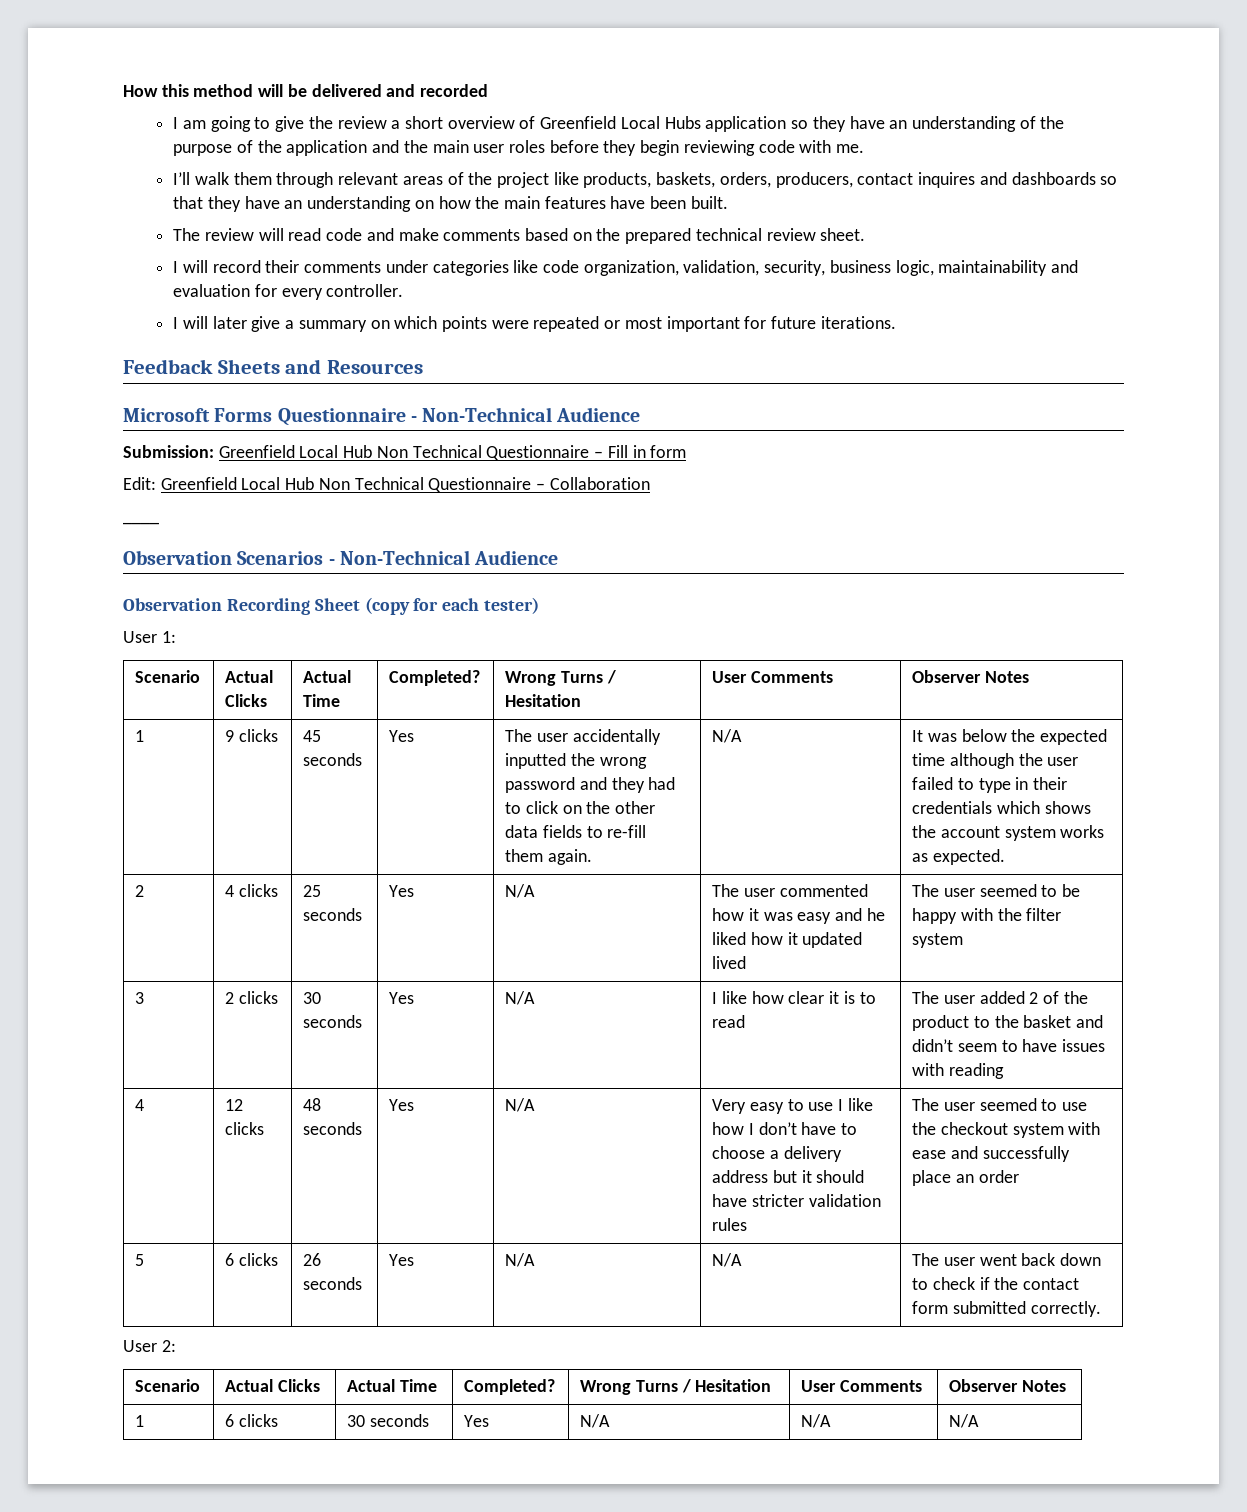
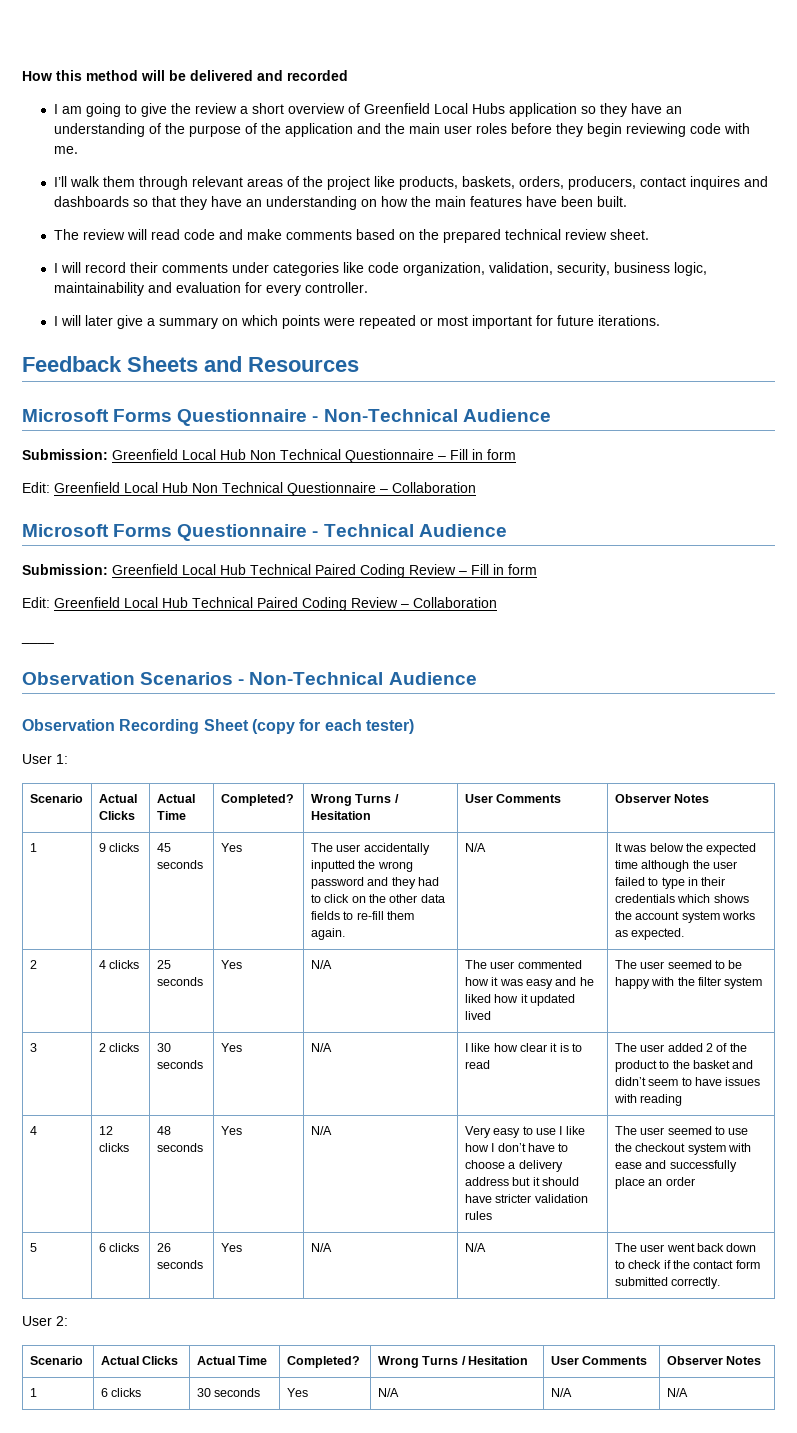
+ Microsoft Forms Questionnaire - Technical Audience
+ Submission: Greenfield Local Hub Technical Paired Coding Review – Fill in form
+ Edit: Greenfield Local Hub Technical Paired Coding Review – Collaboration

